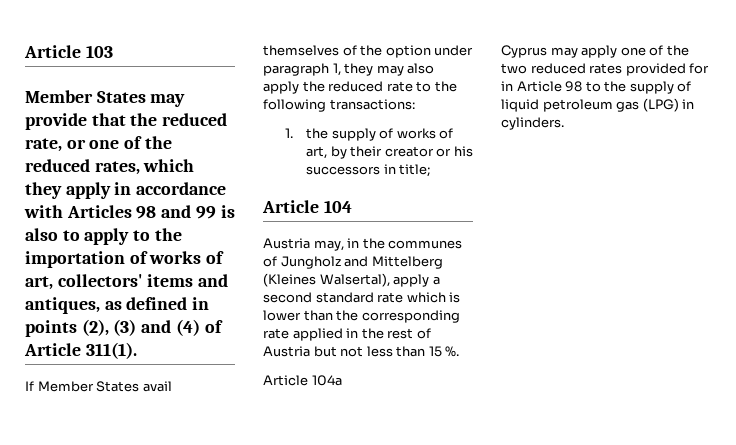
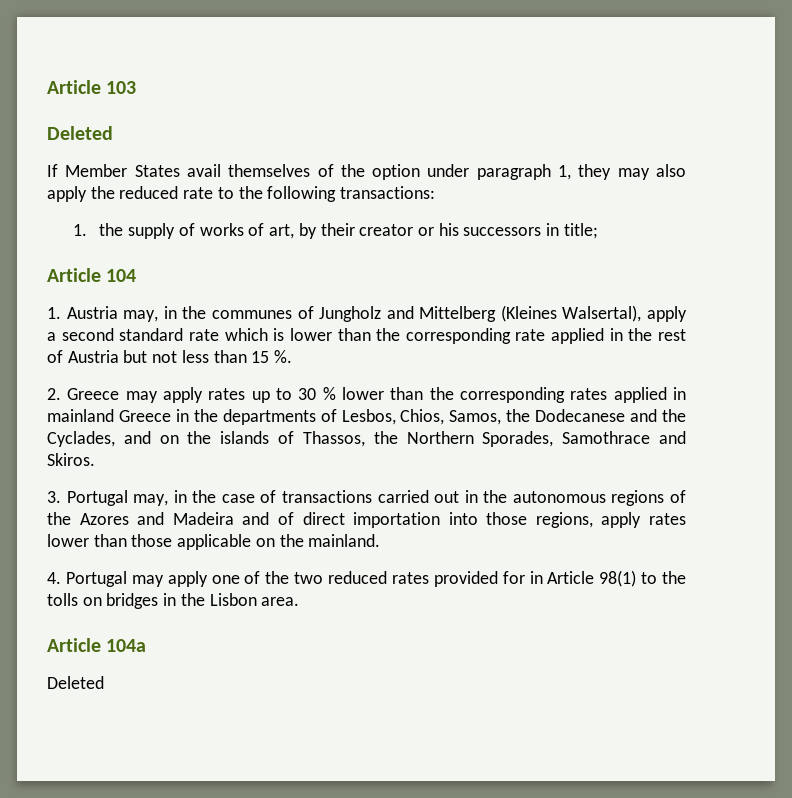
  Article 103
- Member States may provide that the reduced rate, or one of the reduced rates, which they apply in accordance with Articles 98 and 99 is also to apply to the importation of works of art, collectors' items and antiques, as defined in points (2), (3) and (4) of Article 311(1).
+ Deleted
- Austria may, in the communes of Jungholz and Mittelberg (Kleines Walsertal), apply a second standard rate which is lower than the corresponding rate applied in the rest of Austria but not less than 15 %.
+ 1. Austria may, in the communes of Jungholz and Mittelberg (Kleines Walsertal), apply a second standard rate which is lower than the corresponding rate applied in the rest of Austria but not less than 15 %.
+ 2. Greece may apply rates up to 30 % lower than the corresponding rates applied in mainland Greece in the departments of Lesbos, Chios, Samos, the Dodecanese and the Cyclades, and on the islands of Thassos, the Northern Sporades, Samothrace and Skiros.
+ 3. Portugal may, in the case of transactions carried out in the autonomous regions of the Azores and Madeira and of direct importation into those regions, apply rates lower than those applicable on the mainland.
+ 4. Portugal may apply one of the two reduced rates provided for in Article 98(1) to the tolls on bridges in the Lisbon area.
  Article 104a
- Cyprus may apply one of the two reduced rates provided for in Article 98 to the supply of liquid petroleum gas (LPG) in cylinders.
+ Deleted

